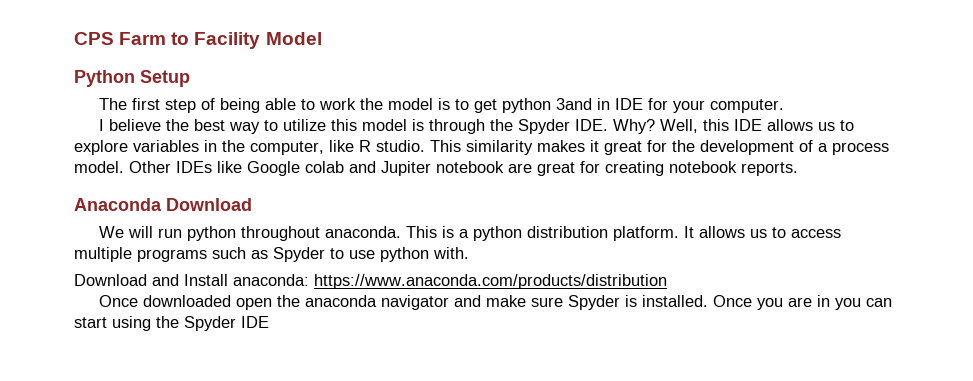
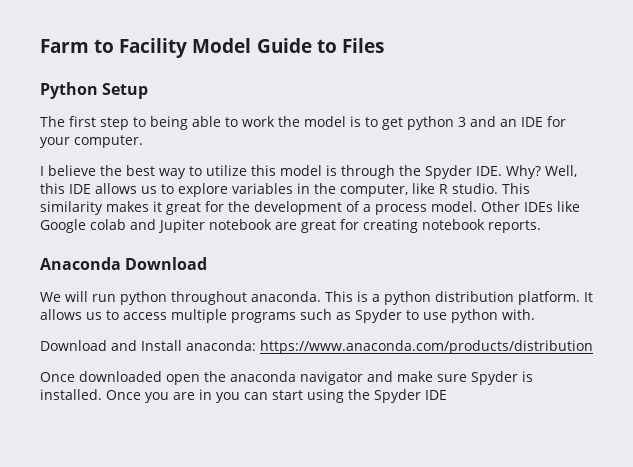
- CPS Farm to Facility Model
+ Farm to Facility Model Guide to Files
- The first step of being able to work the model is to get python 3and in IDE for your computer.
+ The first step to being able to work the model is to get python 3 and an IDE for your computer.

